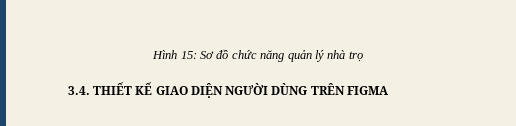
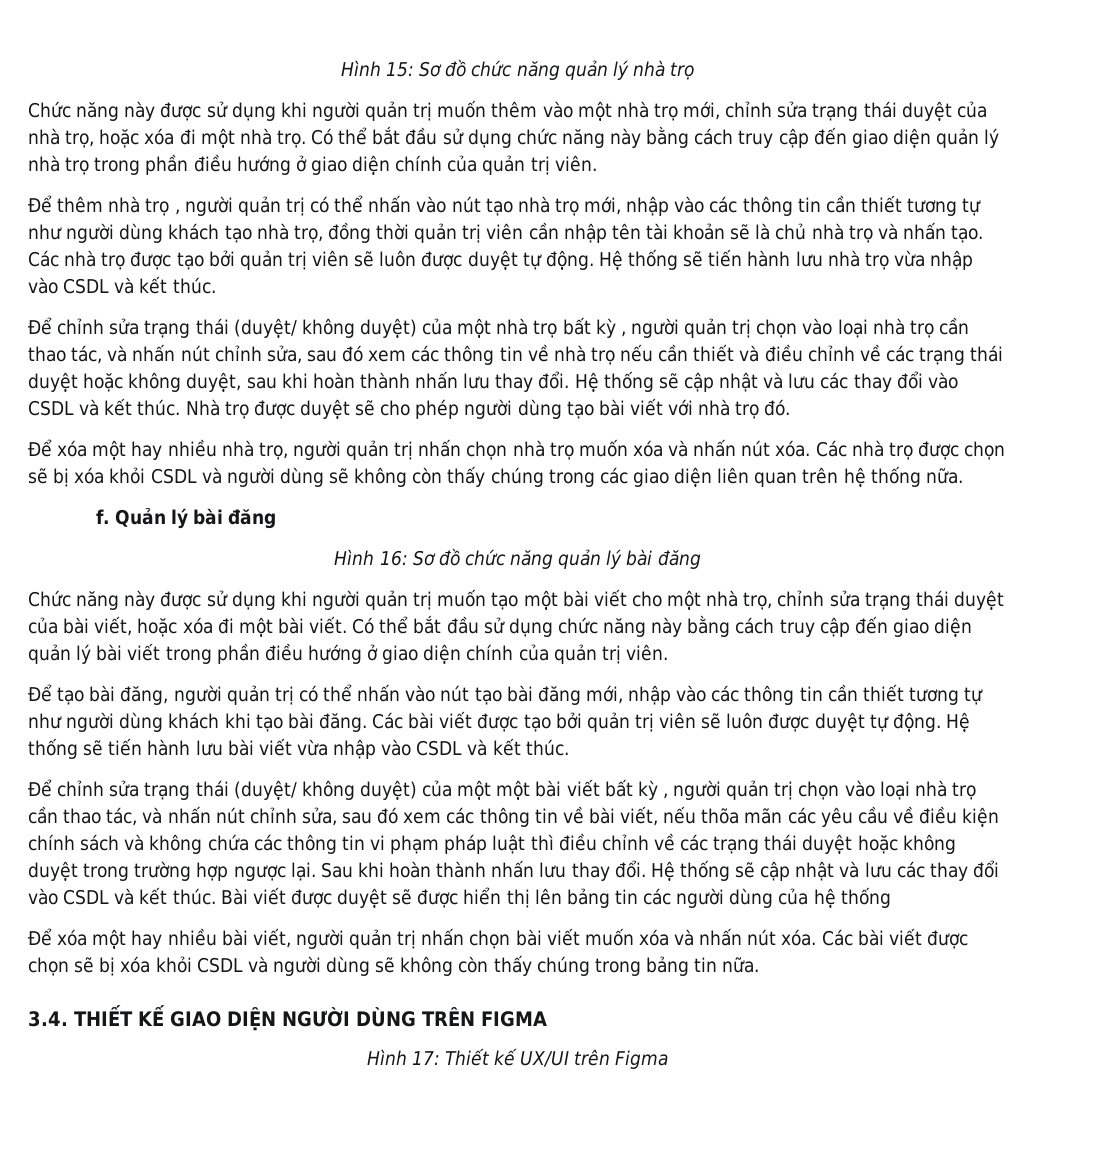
+ Chức năng này được sử dụng khi người quản trị muốn thêm vào một nhà trọ mới, chỉnh sửa trạng thái duyệt của nhà trọ, hoặc xóa đi một nhà trọ. Có thể bắt đầu sử dụng chức năng này bằng cách truy cập đến giao diện quản lý nhà trọ trong phần điều hướng ở giao diện chính của quản trị viên.
+ Để thêm nhà trọ , người quản trị có thể nhấn vào nút tạo nhà trọ mới, nhập vào các thông tin cần thiết tương tự như người dùng khách tạo nhà trọ, đồng thời quản trị viên cần nhập tên tài khoản sẽ là chủ nhà trọ và nhấn tạo. Các nhà trọ được tạo bởi quản trị viên sẽ luôn được duyệt tự động. Hệ thống sẽ tiến hành lưu nhà trọ vừa nhập vào CSDL và kết thúc.
+ Để chỉnh sửa trạng thái (duyệt/ không duyệt) của một nhà trọ bất kỳ , người quản trị chọn vào loại nhà trọ cần thao tác, và nhấn nút chỉnh sửa, sau đó xem các thông tin về nhà trọ nếu cần thiết và điều chỉnh về các trạng thái duyệt hoặc không duyệt, sau khi hoàn thành nhấn lưu thay đổi. Hệ thống sẽ cập nhật và lưu các thay đổi vào CSDL và kết thúc. Nhà trọ được duyệt sẽ cho phép người dùng tạo bài viết với nhà trọ đó.
+ Để xóa một hay nhiều nhà trọ, người quản trị nhấn chọn nhà trọ muốn xóa và nhấn nút xóa. Các nhà trọ được chọn sẽ bị xóa khỏi CSDL và người dùng sẽ không còn thấy chúng trong các giao diện liên quan trên hệ thống nữa.
+ f. Quản lý bài đăng
+ Hình 16: Sơ đồ chức năng quản lý bài đăng
+ Chức năng này được sử dụng khi người quản trị muốn tạo một bài viết cho một nhà trọ, chỉnh sửa trạng thái duyệt của bài viết, hoặc xóa đi một bài viết. Có thể bắt đầu sử dụng chức năng này bằng cách truy cập đến giao diện quản lý bài viết trong phần điều hướng ở giao diện chính của quản trị viên.
+ Để tạo bài đăng, người quản trị có thể nhấn vào nút tạo bài đăng mới, nhập vào các thông tin cần thiết tương tự như người dùng khách khi tạo bài đăng. Các bài viết được tạo bởi quản trị viên sẽ luôn được duyệt tự động. Hệ thống sẽ tiến hành lưu bài viết vừa nhập vào CSDL và kết thúc.
+ Để chỉnh sửa trạng thái (duyệt/ không duyệt) của một một bài viết bất kỳ , người quản trị chọn vào loại nhà trọ cần thao tác, và nhấn nút chỉnh sửa, sau đó xem các thông tin về bài viết, nếu thõa mãn các yêu cầu về điều kiện chính sách và không chứa các thông tin vi phạm pháp luật thì điều chỉnh về các trạng thái duyệt hoặc không duyệt trong trường hợp ngược lại. Sau khi hoàn thành nhấn lưu thay đổi. Hệ thống sẽ cập nhật và lưu các thay đổi vào CSDL và kết thúc. Bài viết được duyệt sẽ được hiển thị lên bảng tin các người dùng của hệ thống
+ Để xóa một hay nhiều bài viết, người quản trị nhấn chọn bài viết muốn xóa và nhấn nút xóa. Các bài viết được chọn sẽ bị xóa khỏi CSDL và người dùng sẽ không còn thấy chúng trong bảng tin nữa.
+ Hình 17: Thiết kế UX/UI trên Figma

